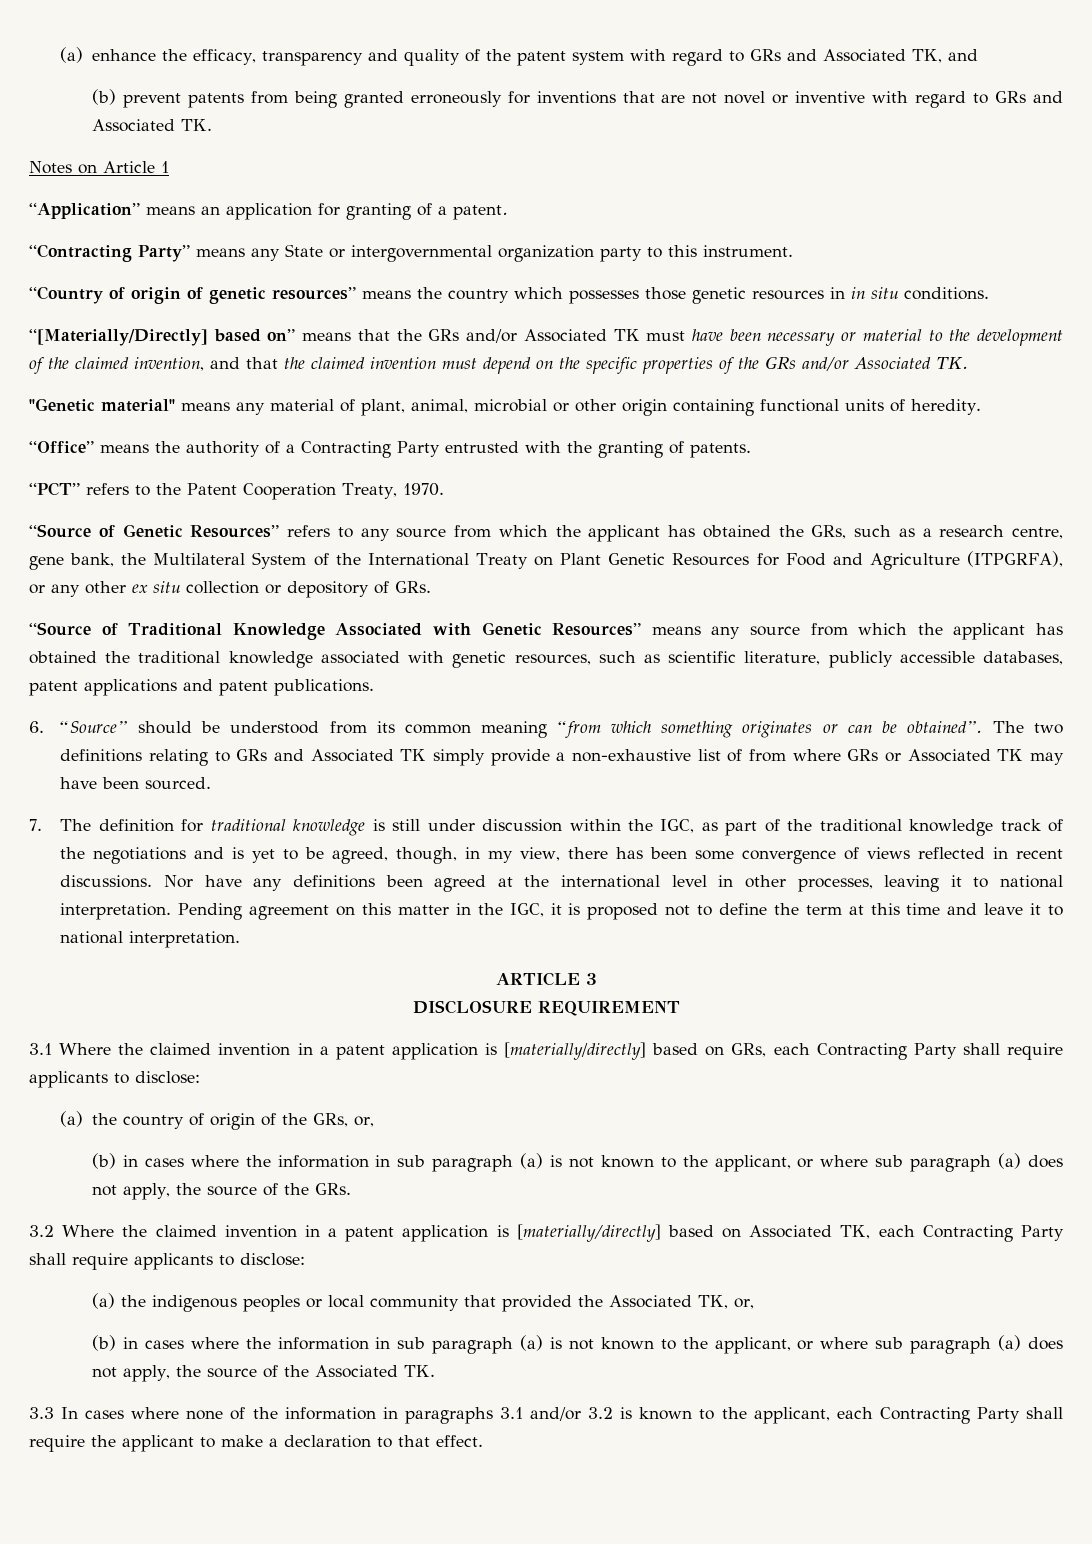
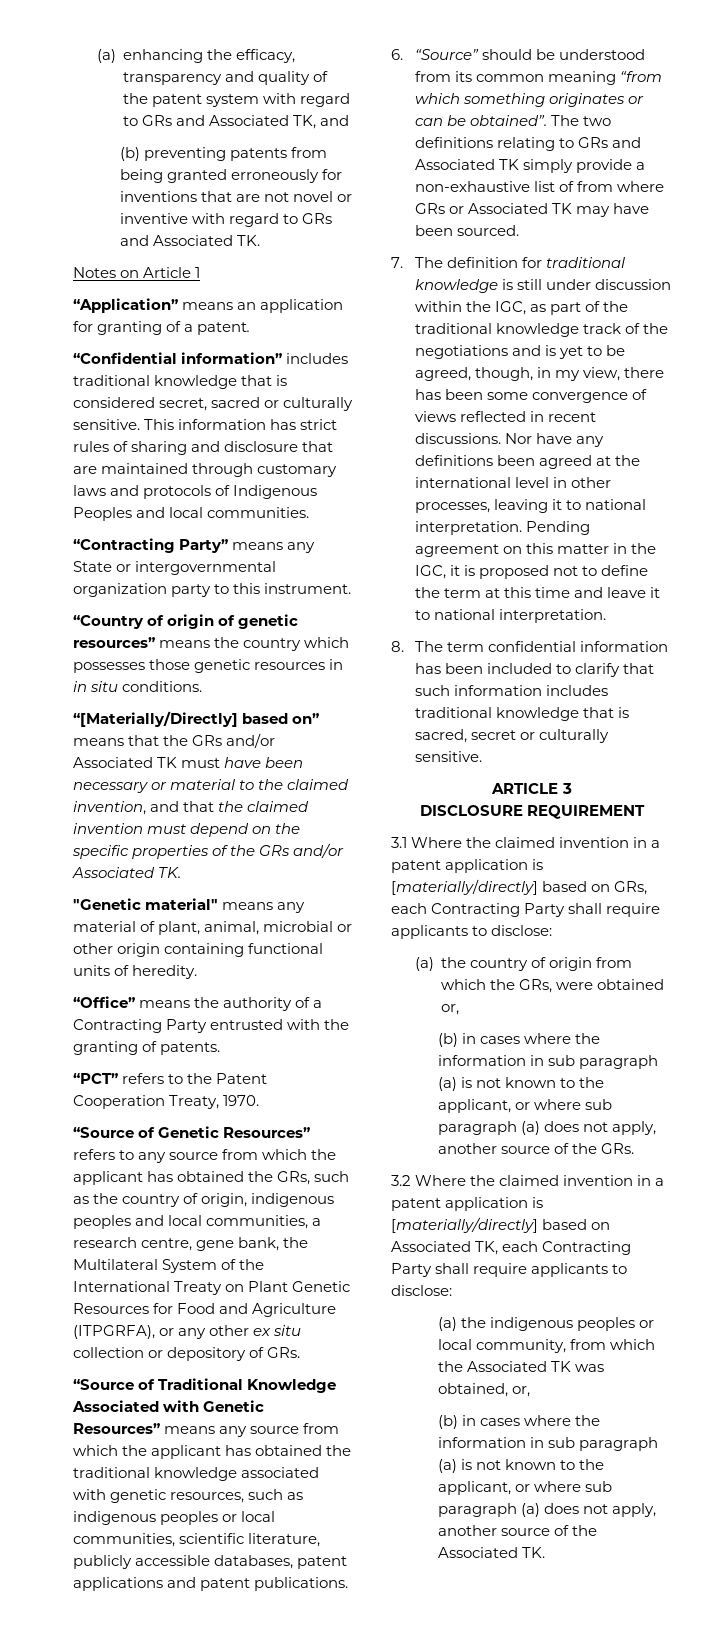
- (a) enhance the efficacy, transparency and quality of the patent system with regard to GRs and Associated TK, and
+ (a) enhancing the efficacy, transparency and quality of the patent system with regard to GRs and Associated TK, and
- (b) prevent patents from being granted erroneously for inventions that are not novel or inventive with regard to GRs and Associated TK.
+ (b) preventing patents from being granted erroneously for inventions that are not novel or inventive with regard to GRs and Associated TK.
+ “Confidential information” includes traditional knowledge that is considered secret, sacred or culturally sensitive. This information has strict rules of sharing and disclosure that are maintained through customary laws and protocols of Indigenous Peoples and local communities.
- “[Materially/Directly] based on” means that the GRs and/or Associated TK must have been necessary or material to the development of the claimed invention, and that the claimed invention must depend on the specific properties of the GRs and/or Associated TK.
+ “[Materially/Directly] based on” means that the GRs and/or Associated TK must have been necessary or material to the claimed invention, and that the claimed invention must depend on the specific properties of the GRs and/or Associated TK.
- “Source of Genetic Resources” refers to any source from which the applicant has obtained the GRs, such as a research centre, gene bank, the Multilateral System of the International Treaty on Plant Genetic Resources for Food and Agriculture (ITPGRFA), or any other ex situ collection or depository of GRs.
+ “Source of Genetic Resources” refers to any source from which the applicant has obtained the GRs, such as the country of origin, indigenous peoples and local communities, a research centre, gene bank, the Multilateral System of the International Treaty on Plant Genetic Resources for Food and Agriculture (ITPGRFA), or any other ex situ collection or depository of GRs.
- “Source of Traditional Knowledge Associated with Genetic Resources” means any source from which the applicant has obtained the traditional knowledge associated with genetic resources, such as scientific literature, publicly accessible databases, patent applications and patent publications.
+ “Source of Traditional Knowledge Associated with Genetic Resources” means any source from which the applicant has obtained the traditional knowledge associated with genetic resources, such as indigenous peoples or local communities, scientific literature, publicly accessible databases, patent applications and patent publications.
+ 8. The term confidential information has been included to clarify that such information includes traditional knowledge that is sacred, secret or culturally sensitive.
- (a) the country of origin of the GRs, or,
+ (a) the country of origin from which the GRs, were obtained or,
- (b) in cases where the information in sub paragraph (a) is not known to the applicant, or where sub paragraph (a) does not apply, the source of the GRs.
+ (b) in cases where the information in sub paragraph (a) is not known to the applicant, or where sub paragraph (a) does not apply, another source of the GRs.
- (a) the indigenous peoples or local community that provided the Associated TK, or,
+ (a) the indigenous peoples or local community, from which the Associated TK was obtained, or,
- (b) in cases where the information in sub paragraph (a) is not known to the applicant, or where sub paragraph (a) does not apply, the source of the Associated TK.
+ (b) in cases where the information in sub paragraph (a) is not known to the applicant, or where sub paragraph (a) does not apply, another source of the Associated TK.
- 3.3 In cases where none of the information in paragraphs 3.1 and/or 3.2 is known to the applicant, each Contracting Party shall require the applicant to make a declaration to that effect.

